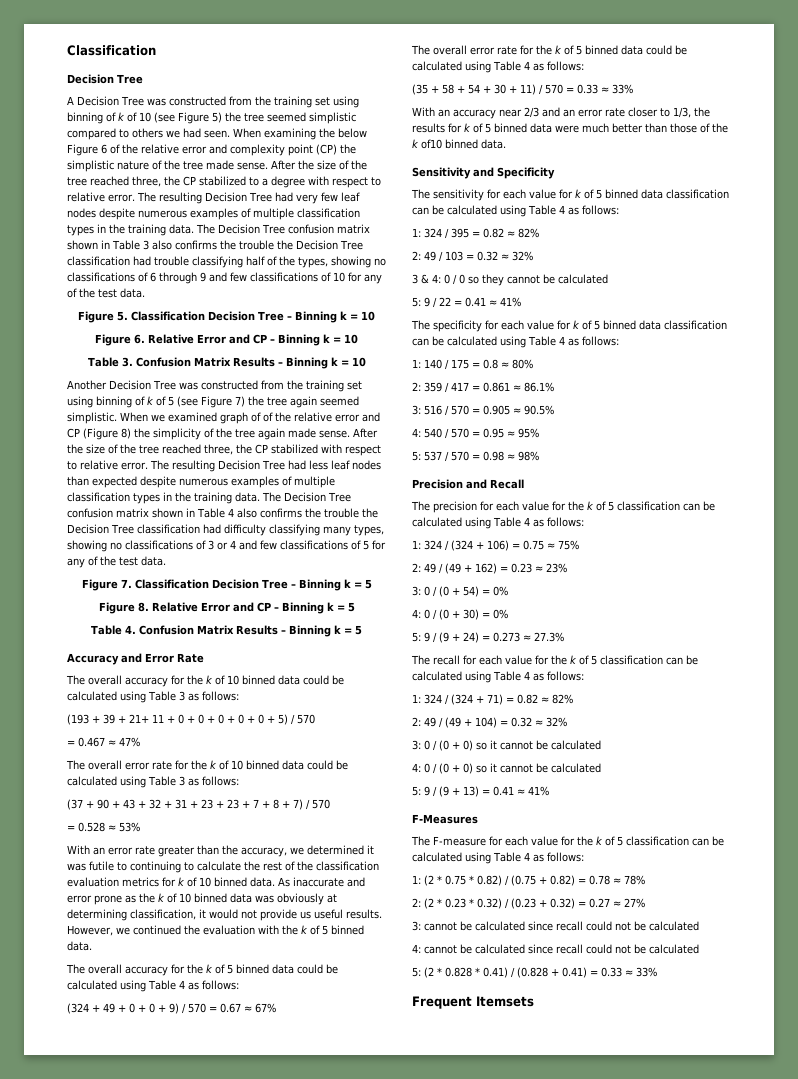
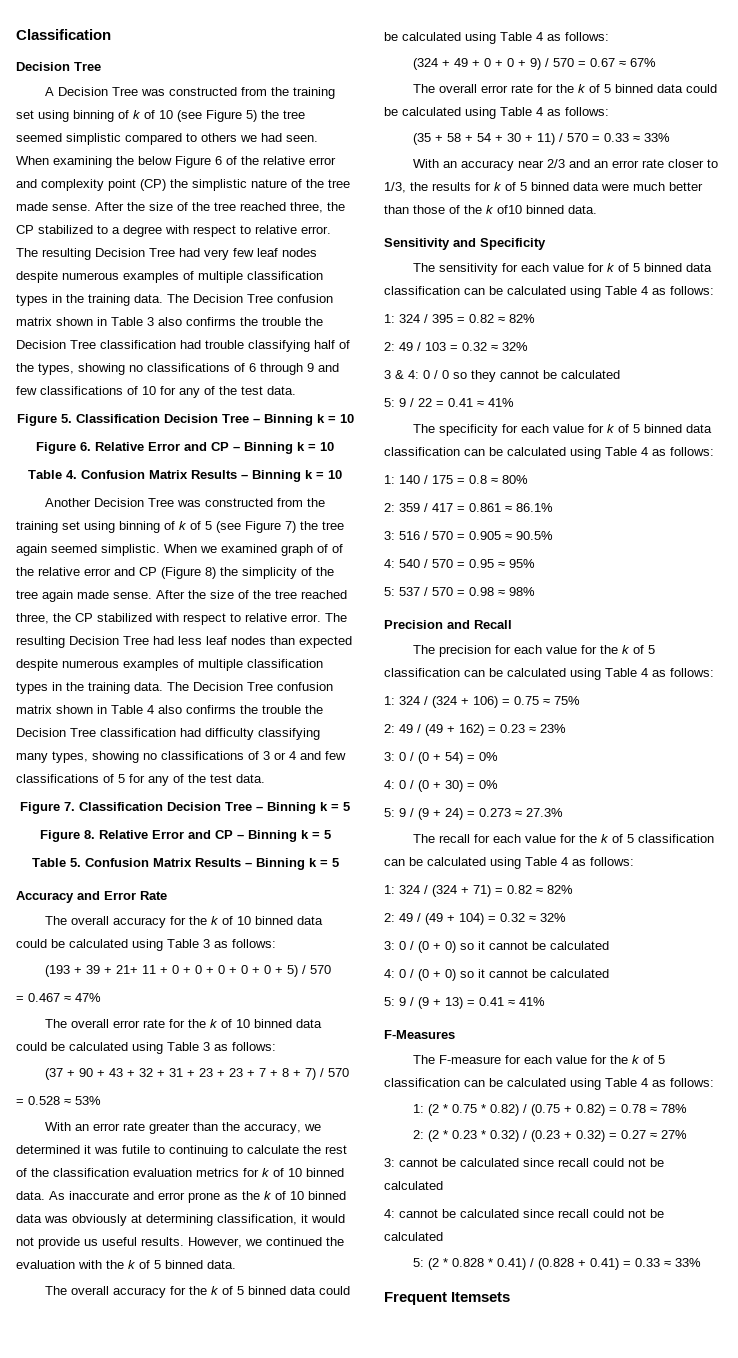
- Table 3. Confusion Matrix Results – Binning k = 10
+ Table 4. Confusion Matrix Results – Binning k = 10
- Table 4. Confusion Matrix Results – Binning k = 5
+ Table 5. Confusion Matrix Results – Binning k = 5

